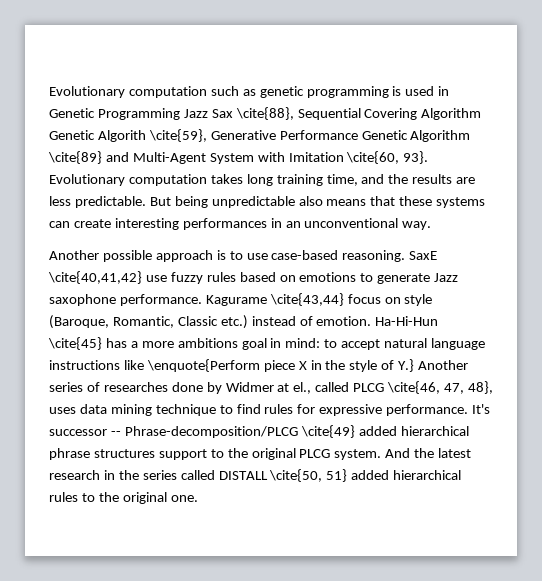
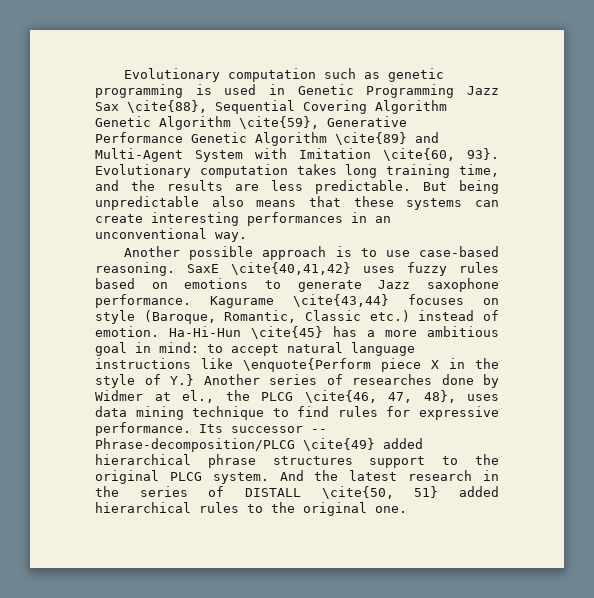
- Evolutionary computation such as genetic programming is used in Genetic Programming Jazz Sax \cite{88}, Sequential Covering Algorithm Genetic Algorith \cite{59}, Generative Performance Genetic Algorithm \cite{89} and Multi-Agent System with Imitation \cite{60, 93}.
+ Evolutionary computation such as genetic programming is used in Genetic Programming Jazz Sax \cite{88}, Sequential Covering Algorithm Genetic Algorithm \cite{59}, Generative Performance Genetic Algorithm \cite{89} and Multi-Agent System with Imitation \cite{60, 93}.
- SaxE \cite{40,41,42} use fuzzy rules based on emotions to generate Jazz saxophone performance.
+ SaxE \cite{40,41,42} uses fuzzy rules based on emotions to generate Jazz saxophone performance.
- Kagurame \cite{43,44} focus on style (Baroque, Romantic, Classic etc.) instead of emotion.
+ Kagurame \cite{43,44} focuses on style (Baroque, Romantic, Classic etc.) instead of emotion.
- Ha-Hi-Hun \cite{45} has a more ambitions goal in mind: to accept natural language instructions like \enquote{Perform piece X in the style of Y.} Another series of researches done by Widmer at el., called PLCG \cite{46, 47, 48}, uses data mining technique to find rules for expressive performance.
+ Ha-Hi-Hun \cite{45} has a more ambitious goal in mind: to accept natural language instructions like \enquote{Perform piece X in the style of Y.} Another series of researches done by Widmer at el., the PLCG \cite{46, 47, 48}, uses data mining technique to find rules for expressive performance.
- It's successor -- Phrase-decomposition/PLCG \cite{49} added hierarchical phrase structures support to the original PLCG system.
+ Its successor -- Phrase-decomposition/PLCG \cite{49} added hierarchical phrase structures support to the original PLCG system.
- And the latest research in the series called DISTALL \cite{50, 51} added hierarchical rules to the original one.
+ And the latest research in the series of DISTALL \cite{50, 51} added hierarchical rules to the original one.

